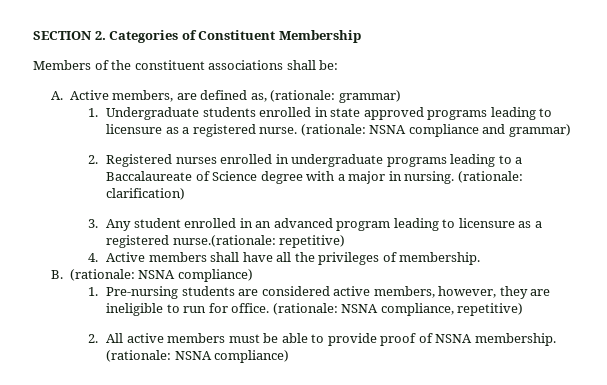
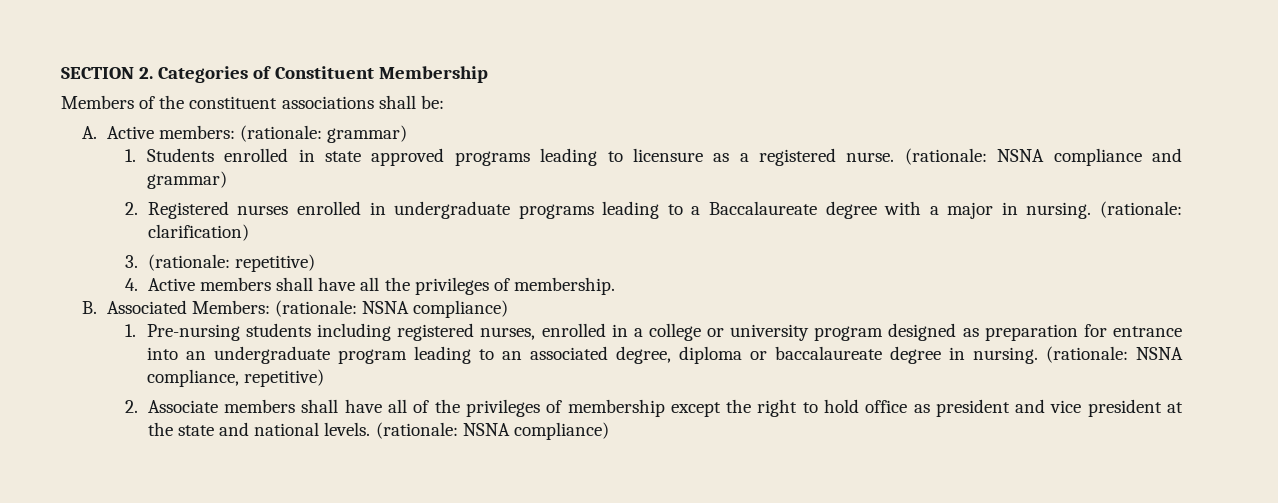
- A. Active members, are defined as, (rationale: grammar)
+ A. Active members: (rationale: grammar)
- 1. Undergraduate students enrolled in state approved programs leading to licensure as a registered nurse.
+ 1. Students enrolled in state approved programs leading to licensure as a registered nurse.
- 2. Registered nurses enrolled in undergraduate programs leading to a Baccalaureate of Science degree with a major in nursing.
+ 2. Registered nurses enrolled in undergraduate programs leading to a Baccalaureate degree with a major in nursing.
- 3. Any student enrolled in an advanced program leading to licensure as a registered nurse.(rationale: repetitive)
+ 3. (rationale: repetitive)
- B. (rationale: NSNA compliance)
+ B. Associated Members: (rationale: NSNA compliance)
- 1. Pre-nursing students are considered active members, however, they are ineligible to run for office.
+ 1. Pre-nursing students including registered nurses, enrolled in a college or university program designed as preparation for entrance into an undergraduate program leading to an associated degree, diploma or baccalaureate degree in nursing.
- 2. All active members must be able to provide proof of NSNA membership.
+ 2. Associate members shall have all of the privileges of membership except the right to hold office as president and vice president at the state and national levels.

